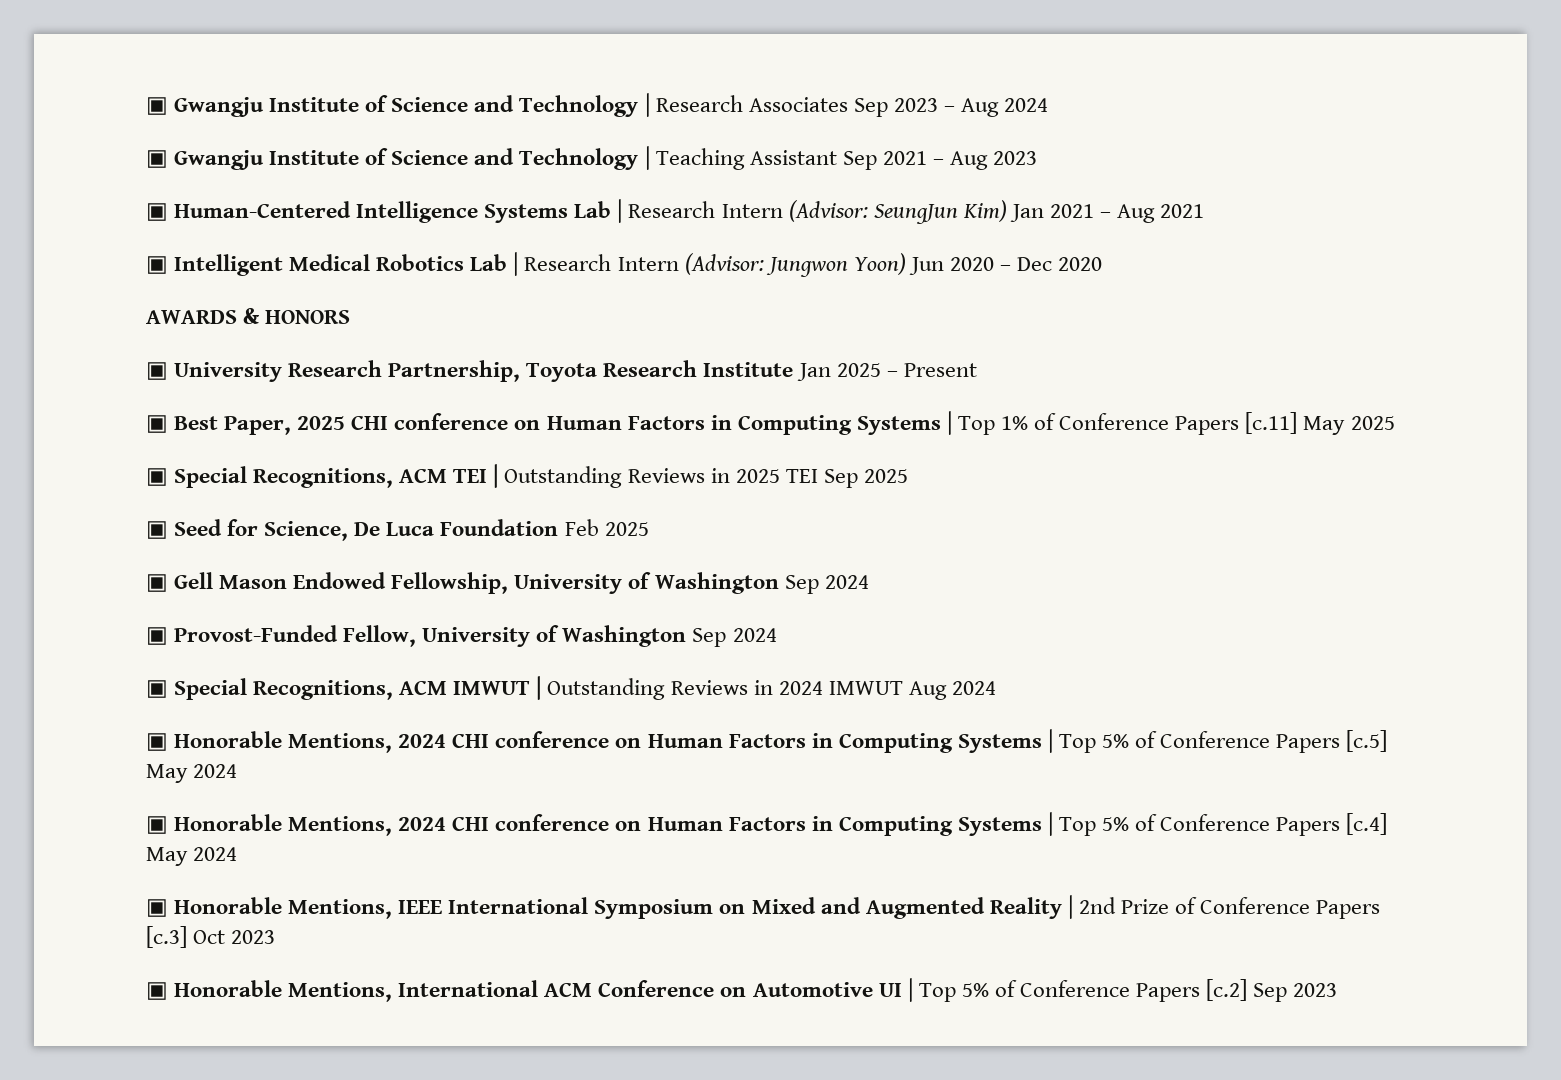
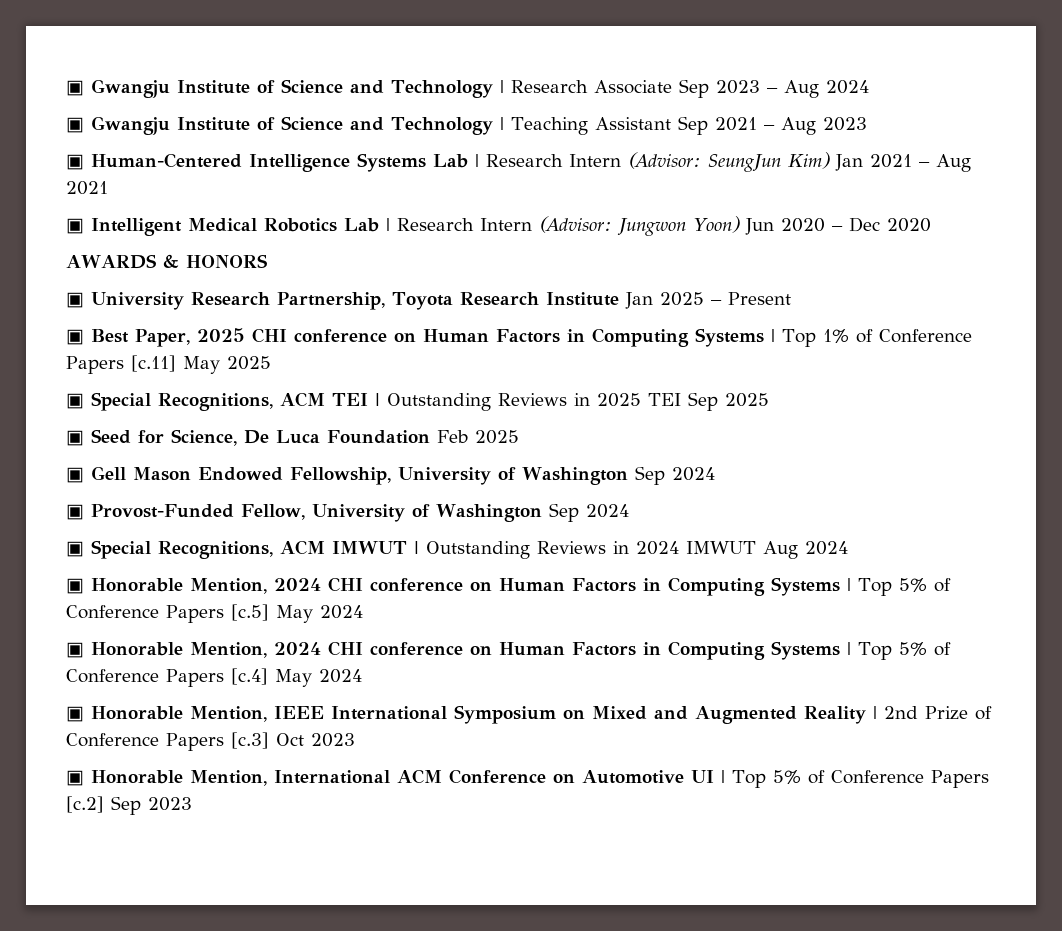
- ▣ Gwangju Institute of Science and Technology | Research Associates Sep 2023 – Aug 2024
+ ▣ Gwangju Institute of Science and Technology | Research Associate Sep 2023 – Aug 2024
- ▣ Honorable Mentions, 2024 CHI conference on Human Factors in Computing Systems | Top 5% of Conference Papers [c.5] May 2024
+ ▣ Honorable Mention, 2024 CHI conference on Human Factors in Computing Systems | Top 5% of Conference Papers [c.5] May 2024
- ▣ Honorable Mentions, 2024 CHI conference on Human Factors in Computing Systems | Top 5% of Conference Papers [c.4] May 2024
+ ▣ Honorable Mention, 2024 CHI conference on Human Factors in Computing Systems | Top 5% of Conference Papers [c.4] May 2024
- ▣ Honorable Mentions, IEEE International Symposium on Mixed and Augmented Reality | 2nd Prize of Conference Papers [c.3] Oct 2023
+ ▣ Honorable Mention, IEEE International Symposium on Mixed and Augmented Reality | 2nd Prize of Conference Papers [c.3] Oct 2023
- ▣ Honorable Mentions, International ACM Conference on Automotive UI | Top 5% of Conference Papers [c.2] Sep 2023
+ ▣ Honorable Mention, International ACM Conference on Automotive UI | Top 5% of Conference Papers [c.2] Sep 2023

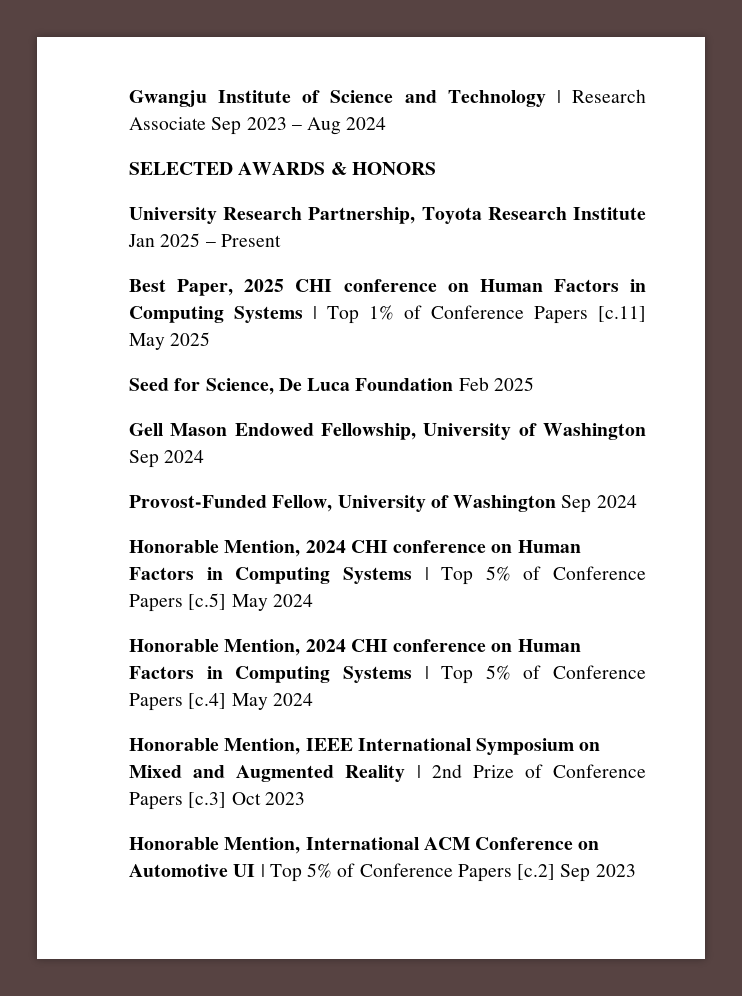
- ▣ Gwangju Institute of Science and Technology | Research Associate Sep 2023 – Aug 2024
+ Gwangju Institute of Science and Technology | Research Associate Sep 2023 – Aug 2024
- ▣ Gwangju Institute of Science and Technology | Teaching Assistant Sep 2021 – Aug 2023
- ▣ Human-Centered Intelligence Systems Lab | Research Intern (Advisor: SeungJun Kim) Jan 2021 – Aug 2021
- ▣ Intelligent Medical Robotics Lab | Research Intern (Advisor: Jungwon Yoon) Jun 2020 – Dec 2020
- AWARDS & HONORS
+ SELECTED AWARDS & HONORS
- ▣ University Research Partnership, Toyota Research Institute Jan 2025 – Present
+ University Research Partnership, Toyota Research Institute Jan 2025 – Present
- ▣ Best Paper, 2025 CHI conference on Human Factors in Computing Systems | Top 1% of Conference Papers [c.11] May 2025
+ Best Paper, 2025 CHI conference on Human Factors in Computing Systems | Top 1% of Conference Papers [c.11] May 2025
- ▣ Special Recognitions, ACM TEI | Outstanding Reviews in 2025 TEI Sep 2025
- ▣ Seed for Science, De Luca Foundation Feb 2025
+ Seed for Science, De Luca Foundation Feb 2025
- ▣ Gell Mason Endowed Fellowship, University of Washington Sep 2024
+ Gell Mason Endowed Fellowship, University of Washington Sep 2024
- ▣ Provost-Funded Fellow, University of Washington Sep 2024
+ Provost-Funded Fellow, University of Washington Sep 2024
- ▣ Special Recognitions, ACM IMWUT | Outstanding Reviews in 2024 IMWUT Aug 2024
- ▣ Honorable Mention, 2024 CHI conference on Human Factors in Computing Systems | Top 5% of Conference Papers [c.5] May 2024
+ Honorable Mention, 2024 CHI conference on Human Factors in Computing Systems | Top 5% of Conference Papers [c.5] May 2024
- ▣ Honorable Mention, 2024 CHI conference on Human Factors in Computing Systems | Top 5% of Conference Papers [c.4] May 2024
+ Honorable Mention, 2024 CHI conference on Human Factors in Computing Systems | Top 5% of Conference Papers [c.4] May 2024
- ▣ Honorable Mention, IEEE International Symposium on Mixed and Augmented Reality | 2nd Prize of Conference Papers [c.3] Oct 2023
+ Honorable Mention, IEEE International Symposium on Mixed and Augmented Reality | 2nd Prize of Conference Papers [c.3] Oct 2023
- ▣ Honorable Mention, International ACM Conference on Automotive UI | Top 5% of Conference Papers [c.2] Sep 2023
+ Honorable Mention, International ACM Conference on Automotive UI | Top 5% of Conference Papers [c.2] Sep 2023

